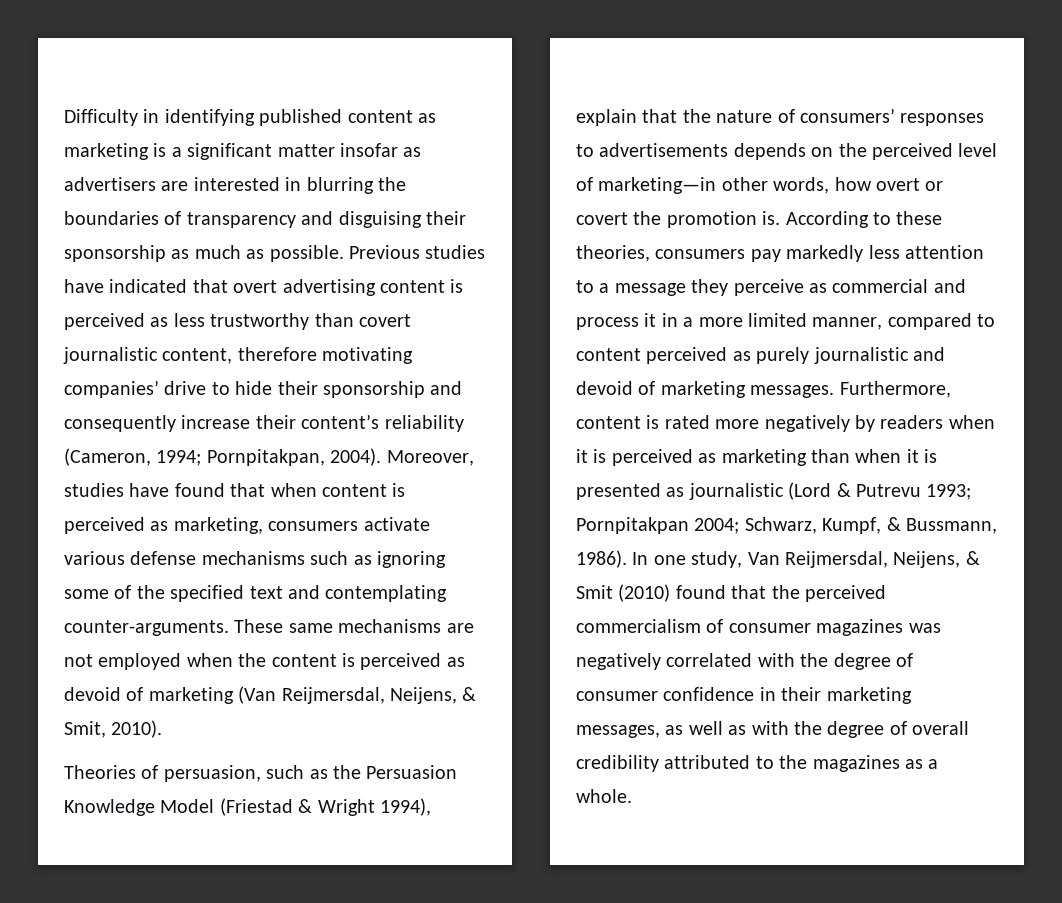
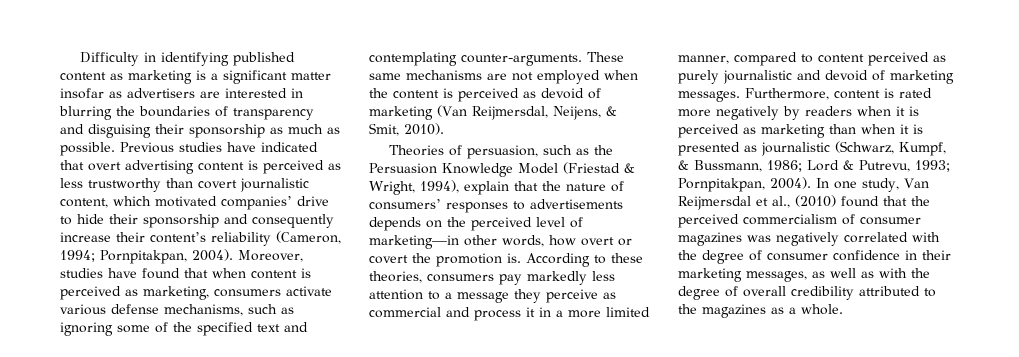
- Previous studies have indicated that overt advertising content is perceived as less trustworthy than covert journalistic content, therefore motivating companies’ drive to hide their sponsorship and consequently increase their content’s reliability (Cameron, 1994; Pornpitakpan, 2004).
+ Previous studies have indicated that overt advertising content is perceived as less trustworthy than covert journalistic content, which motivated companies’ drive to hide their sponsorship and consequently increase their content’s reliability (Cameron, 1994; Pornpitakpan, 2004).
- Moreover, studies have found that when content is perceived as marketing, consumers activate various defense mechanisms such as ignoring some of the specified text and contemplating counter-arguments.
+ Moreover, studies have found that when content is perceived as marketing, consumers activate various defense mechanisms, such as ignoring some of the specified text and contemplating counter-arguments.
- Theories of persuasion, such as the Persuasion Knowledge Model (Friestad & Wright 1994), explain that the nature of consumers’ responses to advertisements depends on the perceived level of marketing—in other words, how overt or covert the promotion is.
+ Theories of persuasion, such as the Persuasion Knowledge Model (Friestad & Wright, 1994), explain that the nature of consumers’ responses to advertisements depends on the perceived level of marketing—in other words, how overt or covert the promotion is.
- Furthermore, content is rated more negatively by readers when it is perceived as marketing than when it is presented as journalistic (Lord & Putrevu 1993; Pornpitakpan 2004; Schwarz, Kumpf, & Bussmann, 1986). In one study, Van Reijmersdal, Neijens, & Smit (2010) found that the perceived commercialism of consumer magazines was negatively correlated with the degree of consumer confidence in their marketing messages, as well as with the degree of overall credibility attributed to the magazines as a whole.
+ Furthermore, content is rated more negatively by readers when it is perceived as marketing than when it is presented as journalistic (Schwarz, Kumpf, & Bussmann, 1986; Lord & Putrevu, 1993; Pornpitakpan, 2004). In one study, Van Reijmersdal et al., (2010) found that the perceived commercialism of consumer magazines was negatively correlated with the degree of consumer confidence in their marketing messages, as well as with the degree of overall credibility attributed to the magazines as a whole.

